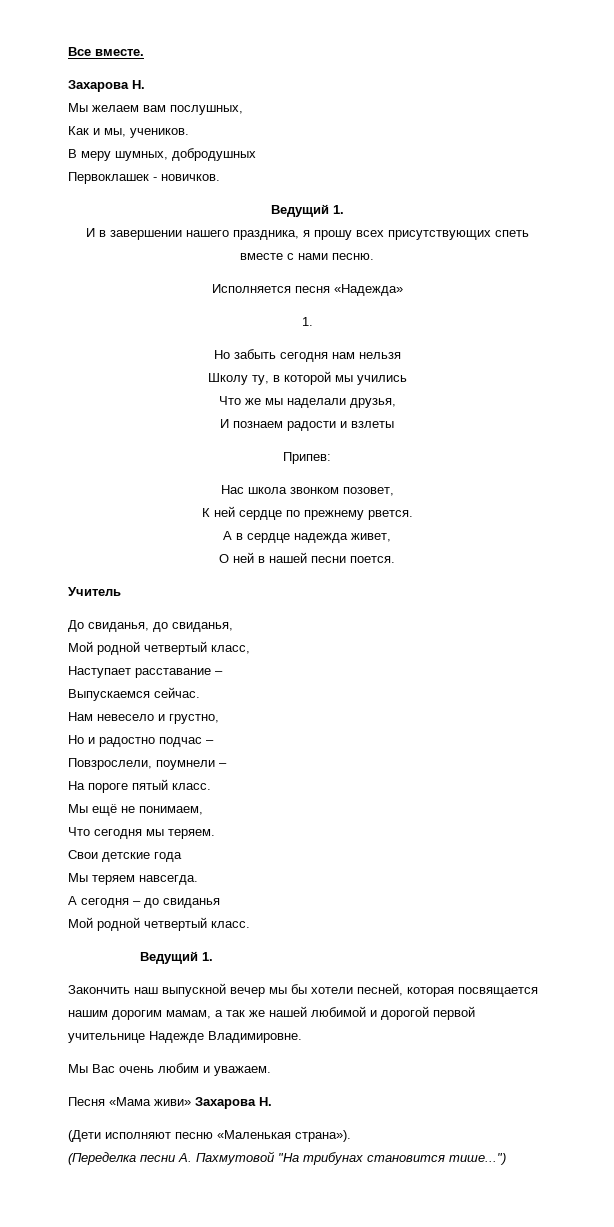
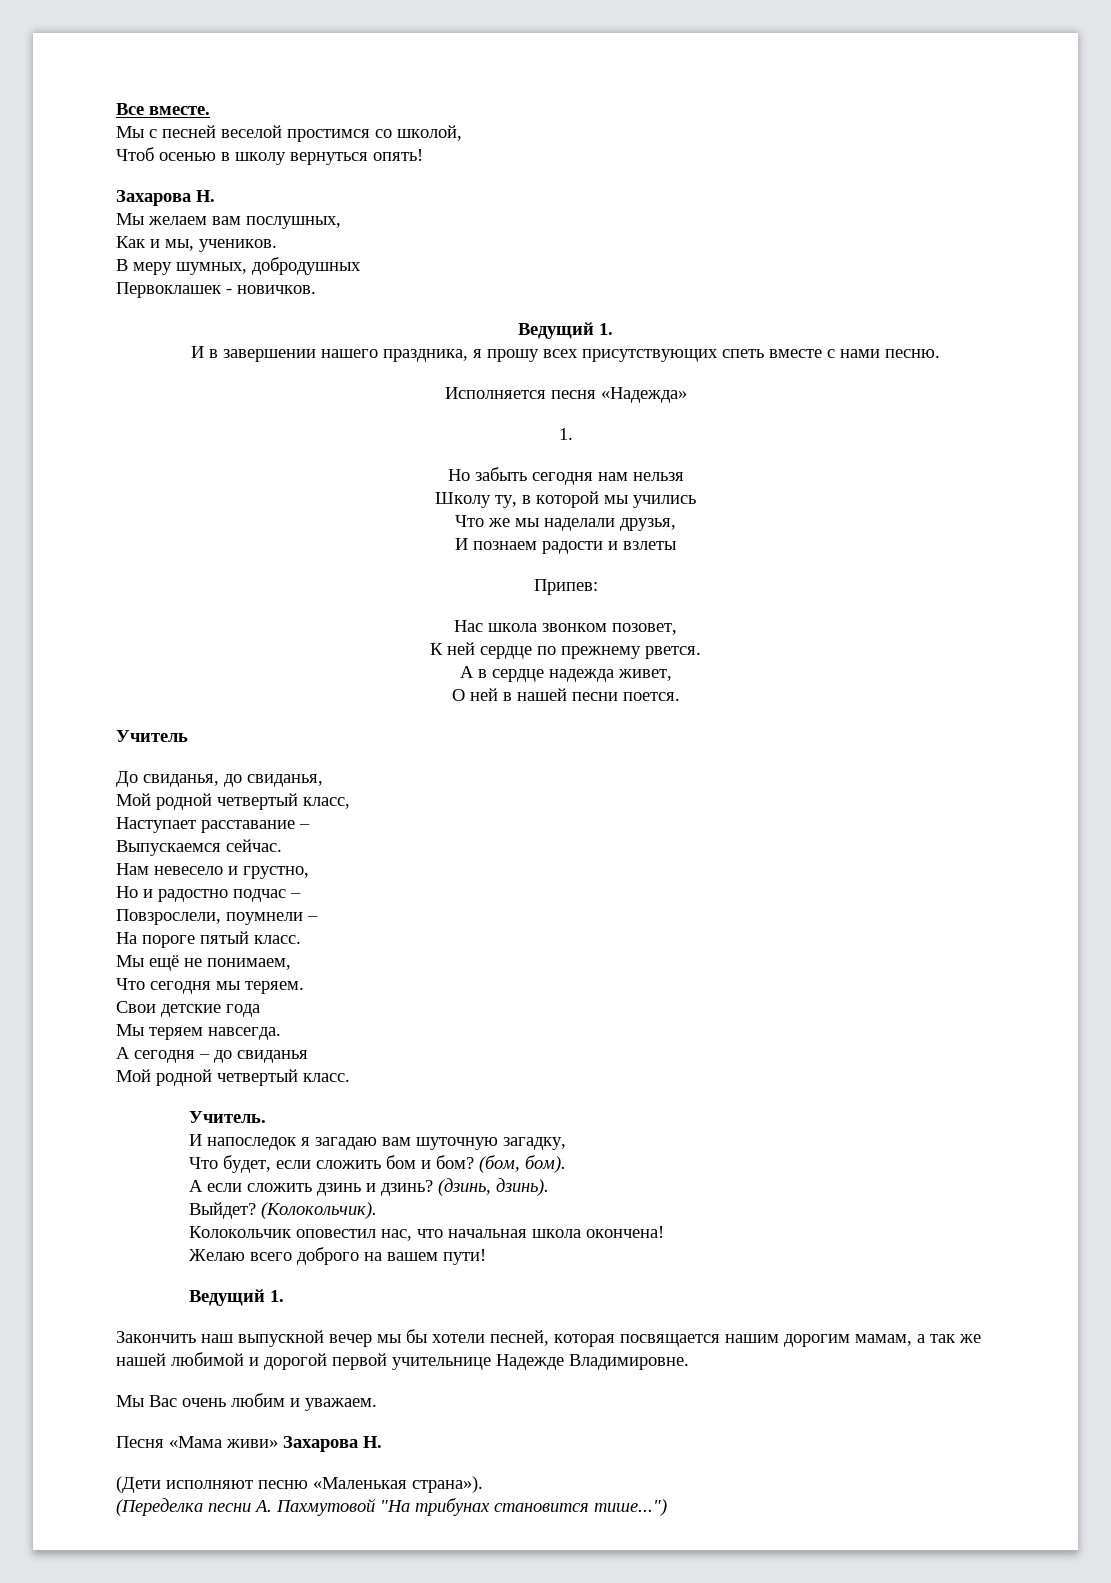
+ Мы с песней веселой простимся со школой,
+ Чтоб осенью в школу вернуться опять!
+ Учитель.
+ И напоследок я загадаю вам шуточную загадку,
+ Что будет, если сложить бом и бом? (бом, бом).
+ А если сложить дзинь и дзинь? (дзинь, дзинь).
+ Выйдет? (Колокольчик).
+ Колокольчик оповестил нас, что начальная школа окончена!
+ Желаю всего доброго на вашем пути!

